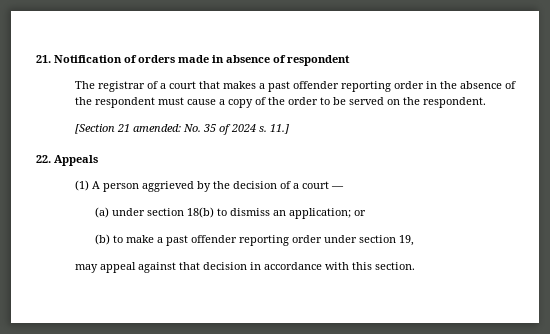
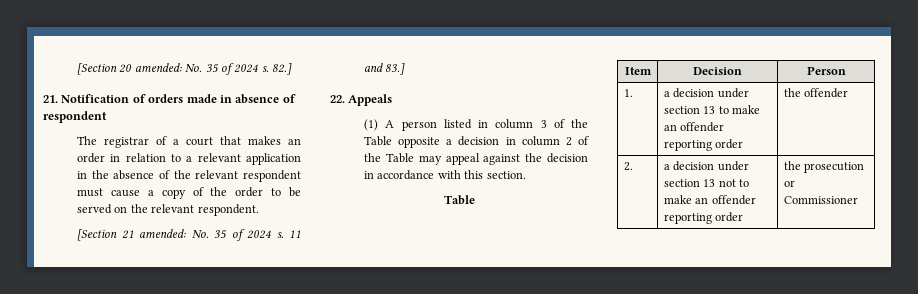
+ [Section 20 amended: No. 35 of 2024 s. 82.]
- The registrar of a court that makes a past offender reporting order in the absence of the respondent must cause a copy of the order to be served on the respondent.
+ The registrar of a court that makes an order in relation to a relevant application in the absence of the relevant respondent must cause a copy of the order to be served on the relevant respondent.
- 11.]
+ 11 and 83.]
- (1) A person aggrieved by the decision of a court —
- (a) under section 18(b) to dismiss an application; or
- (b) to make a past offender reporting order under section 19,
- may appeal against that decision in accordance with this section.
+ (1) A person listed in column 3 of the Table opposite a decision in column 2 of the Table may appeal against the decision in accordance with this section.
+ Table
+ Item | Decision | Person
+ 1. | a decision under section 13 to make an offender reporting order | the offender
+ 2. | a decision under section 13 not to make an offender reporting order | the prosecution or Commissioner

